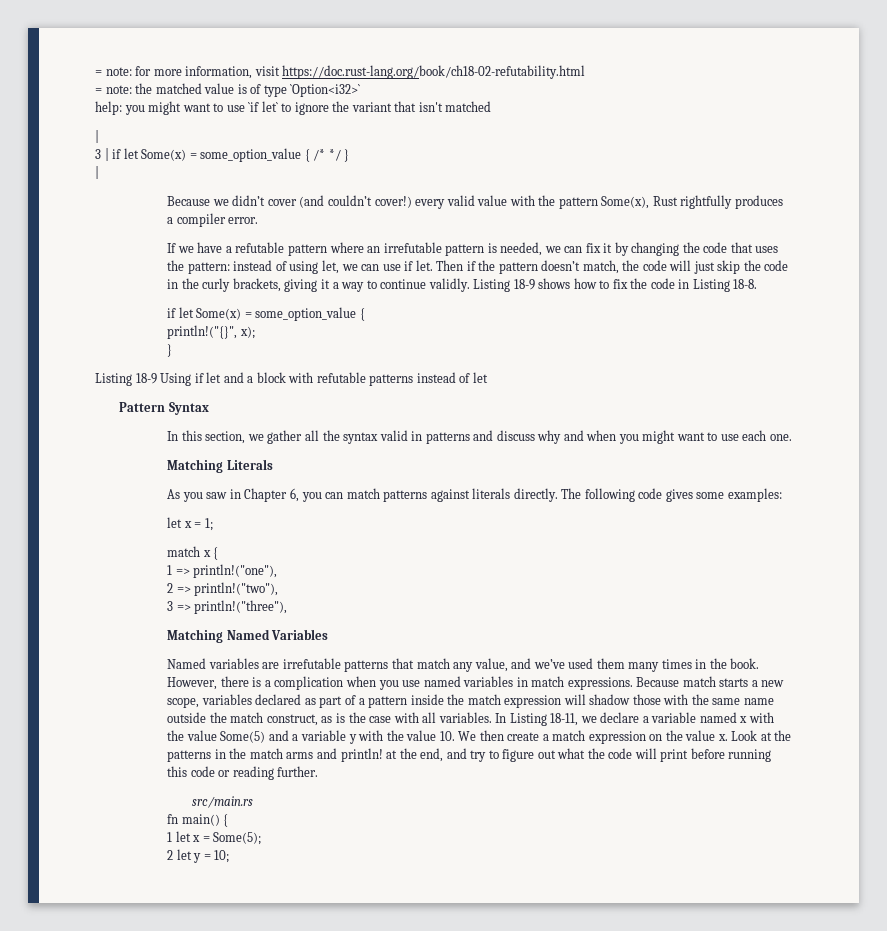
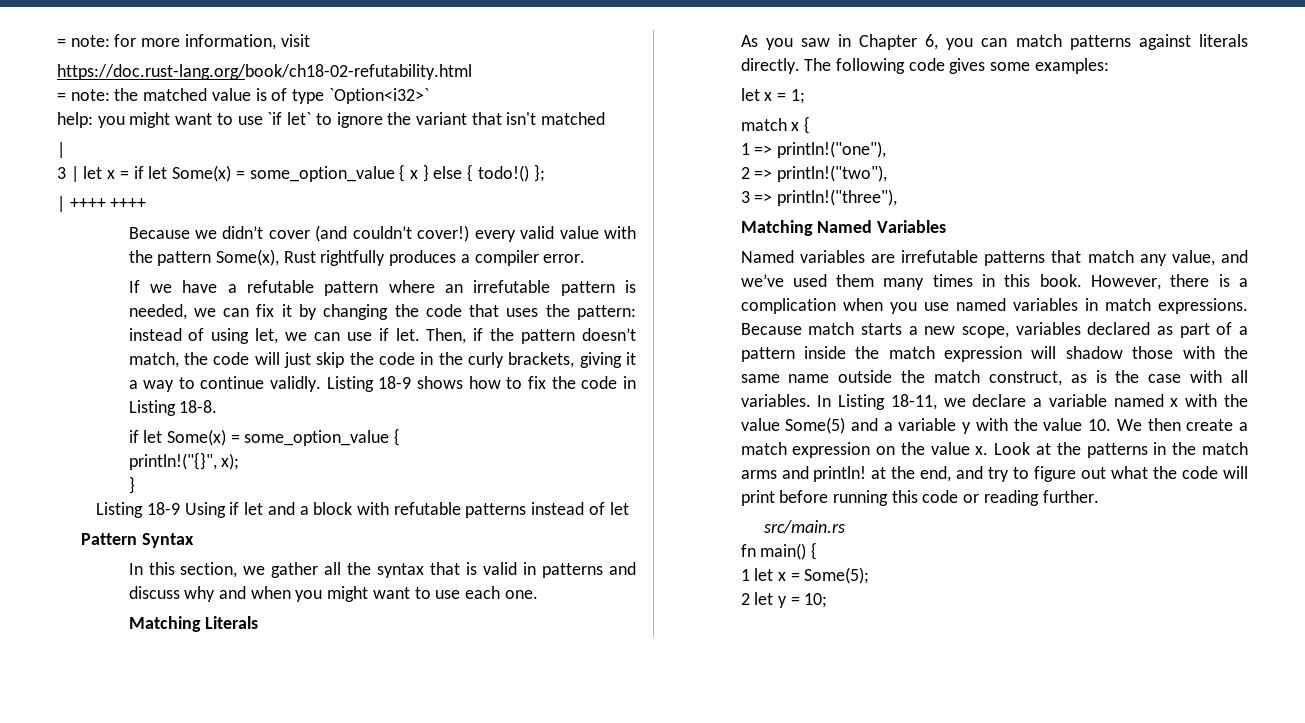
- = note: for more information, visit https://doc.rust-lang.org/book/ch18-02-refutability.html
+ = note: for more information, visit
+ https://doc.rust-lang.org/book/ch18-02-refutability.html
- 3 | if let Some(x) = some_option_value { /* */ }
- |
+ 3 | let x = if let Some(x) = some_option_value { x } else { todo!() };
+ | ++++ ++++
- Then if the pattern doesn’t match, the code will just skip the code in the curly brackets, giving it a way to continue validly.
+ Then, if the pattern doesn’t match, the code will just skip the code in the curly brackets, giving it a way to continue validly.
- In this section, we gather all the syntax valid in patterns and discuss why and when you might want to use each one.
+ In this section, we gather all the syntax that is valid in patterns and discuss why and when you might want to use each one.
- Named variables are irrefutable patterns that match any value, and we’ve used them many times in the book.
+ Named variables are irrefutable patterns that match any value, and we’ve used them many times in this book.

